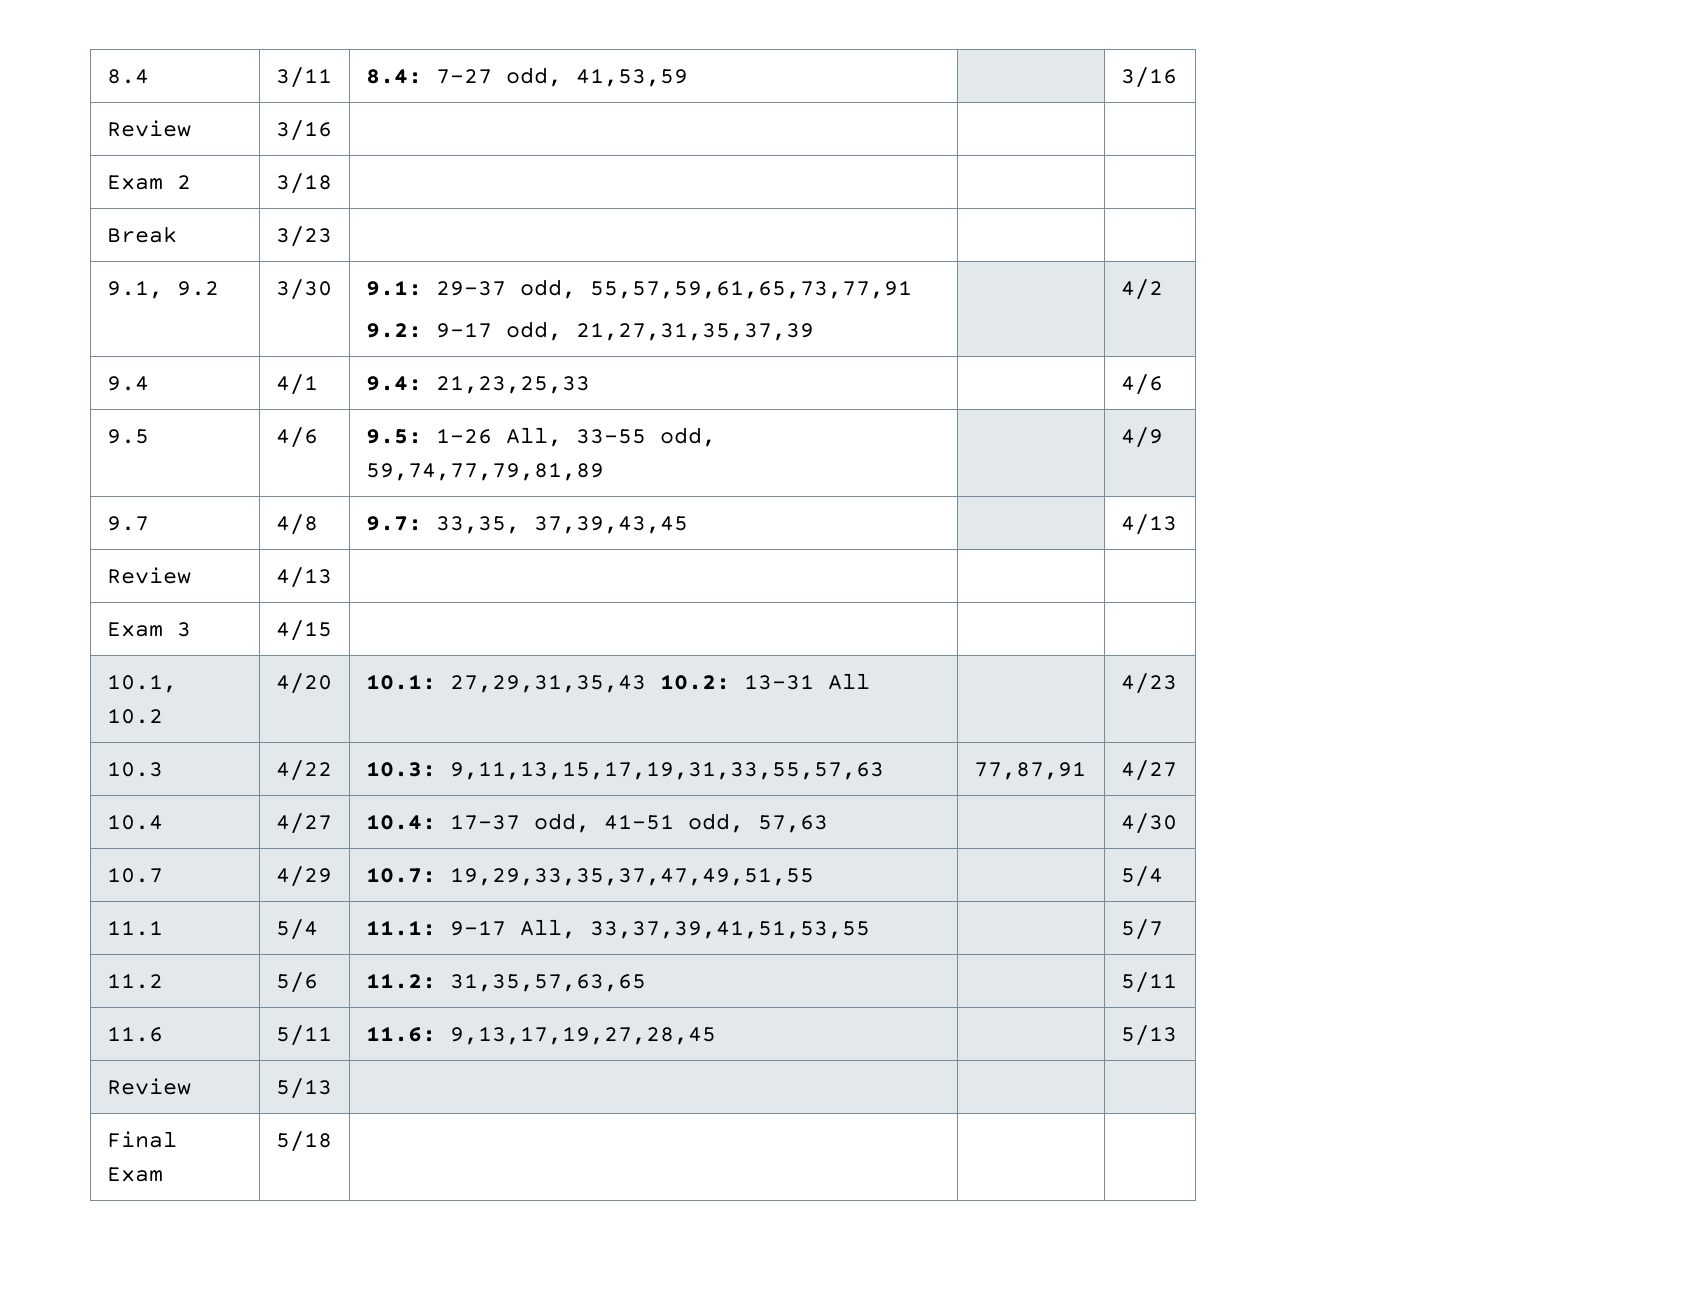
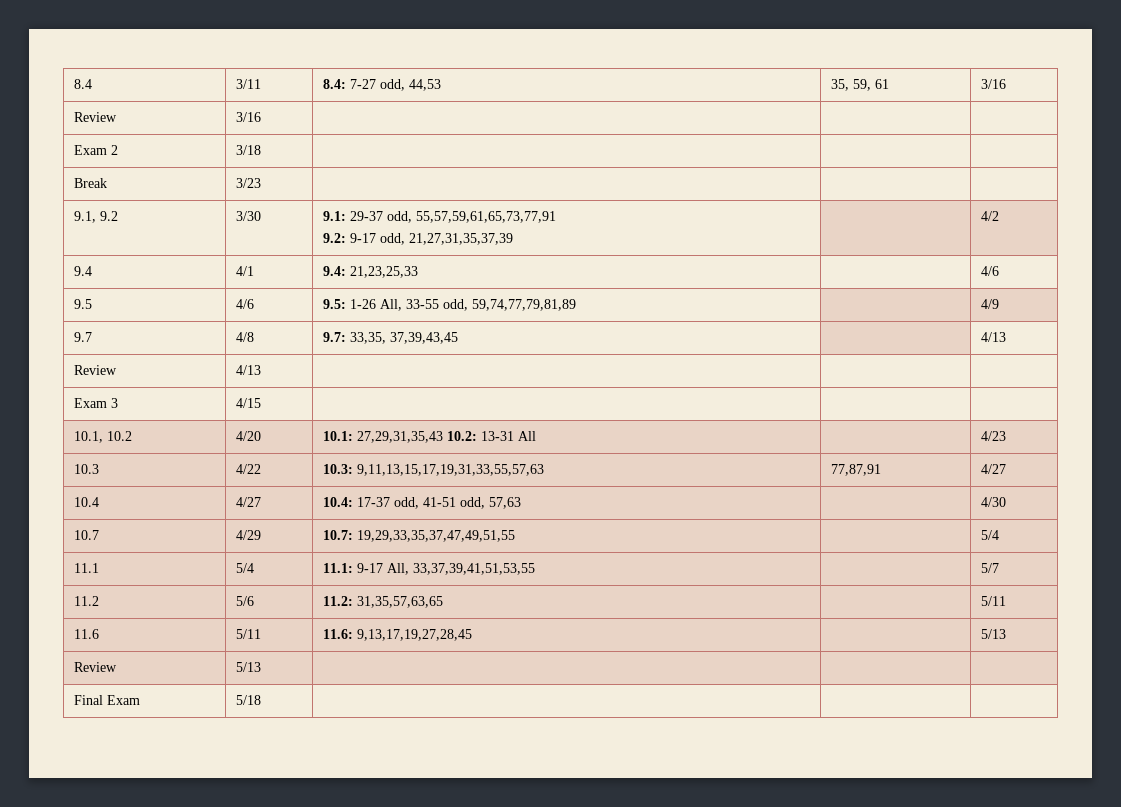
- 8.4 | 3/11 | 8.4: 7-27 odd, 41,53,59 | | 3/16
+ 8.4 | 3/11 | 8.4: 7-27 odd, 44,53 | 35, 59, 61 | 3/16

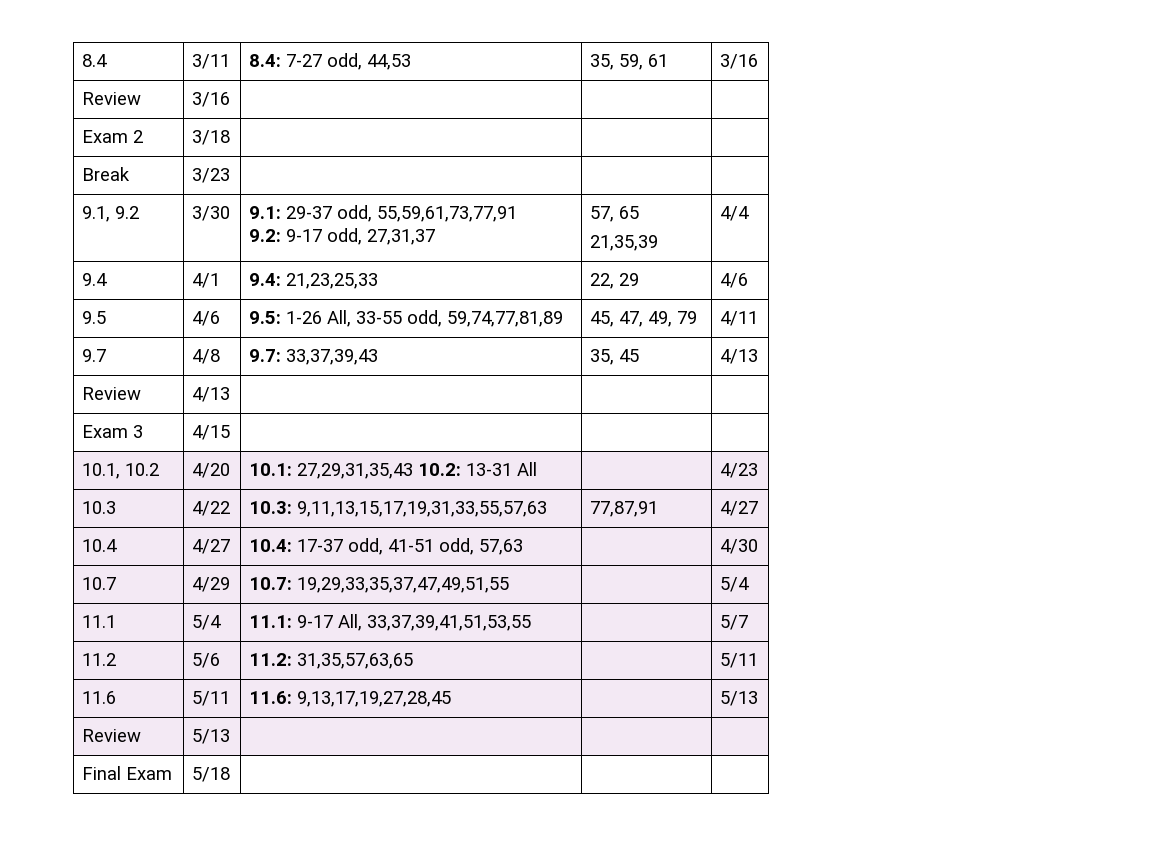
- 9.1, 9.2 | 3/30 | 9.1: 29-37 odd, 55,57,59,61,65,73,77,91
- 9.2: 9-17 odd, 21,27,31,35,37,39 | | 4/2
+ 9.1, 9.2 | 3/30 | 9.1: 29-37 odd, 55,59,61,73,77,91
+ 9.2: 9-17 odd, 27,31,37 | 57, 65
+ 21,35,39 | 4/4
- 9.4 | 4/1 | 9.4: 21,23,25,33 | | 4/6
+ 9.4 | 4/1 | 9.4: 21,23,25,33 | 22, 29 | 4/6
- 9.5 | 4/6 | 9.5: 1-26 All, 33-55 odd, 59,74,77,79,81,89 | | 4/9
+ 9.5 | 4/6 | 9.5: 1-26 All, 33-55 odd, 59,74,77,81,89 | 45, 47, 49, 79 | 4/11
- 9.7 | 4/8 | 9.7: 33,35, 37,39,43,45 | | 4/13
+ 9.7 | 4/8 | 9.7: 33,37,39,43 | 35, 45 | 4/13

